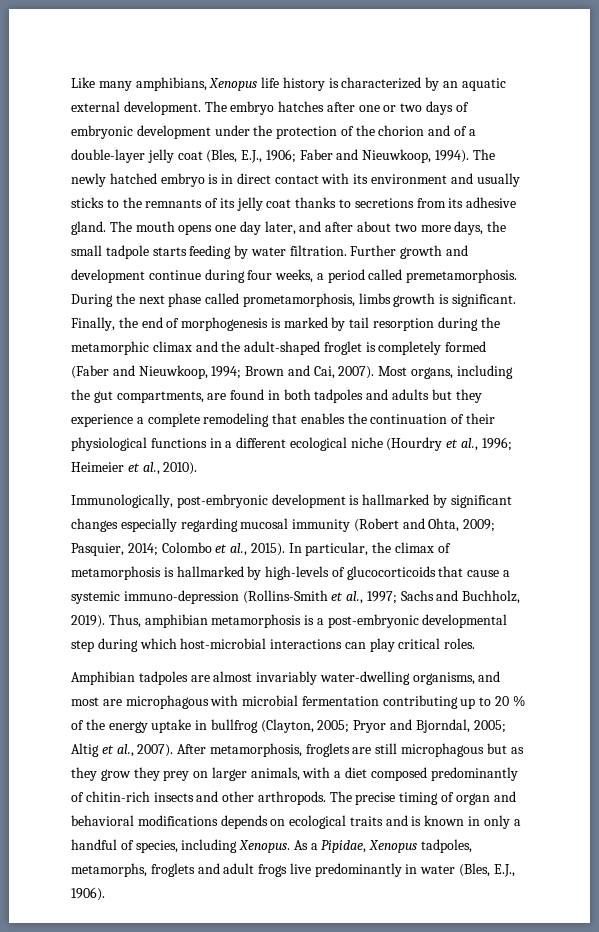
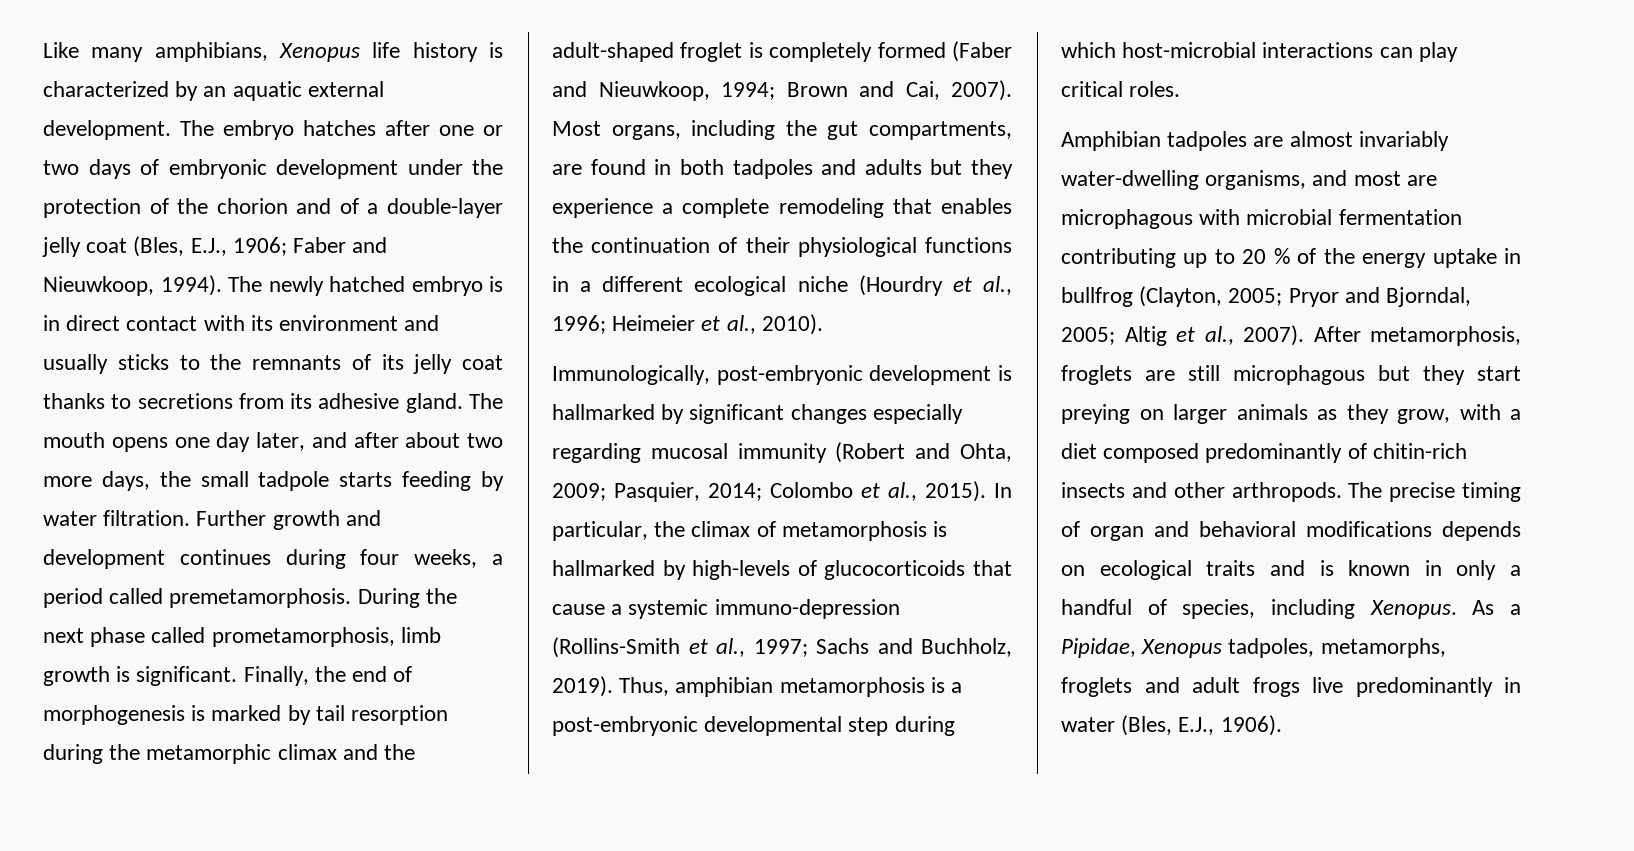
- Further growth and development continue during four weeks, a period called premetamorphosis.
+ Further growth and development continues during four weeks, a period called premetamorphosis.
- During the next phase called prometamorphosis, limbs growth is significant.
+ During the next phase called prometamorphosis, limb growth is significant.
- After metamorphosis, froglets are still microphagous but as they grow they prey on larger animals, with a diet composed predominantly of chitin-rich insects and other arthropods.
+ After metamorphosis, froglets are still microphagous but they start preying on larger animals as they grow, with a diet composed predominantly of chitin-rich insects and other arthropods.

